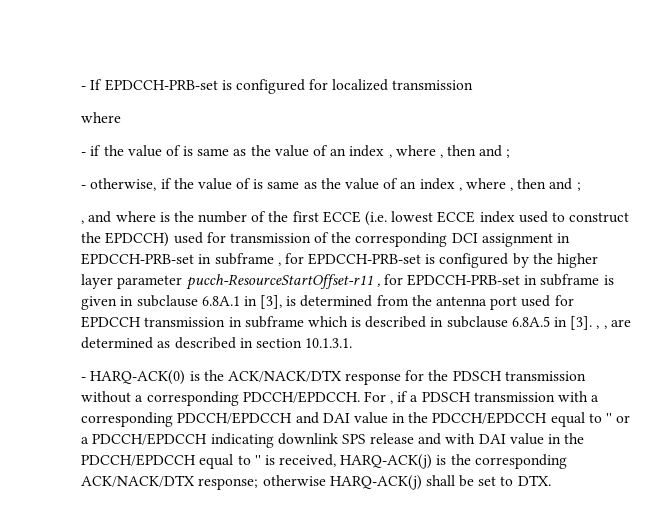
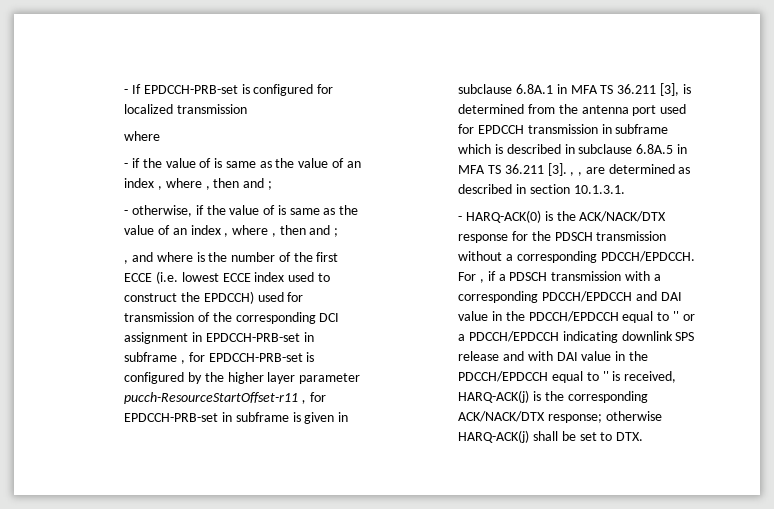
- , and where is the number of the first ECCE (i.e. lowest ECCE index used to construct the EPDCCH) used for transmission of the corresponding DCI assignment in EPDCCH-PRB-set in subframe , for EPDCCH-PRB-set is configured by the higher layer parameter pucch-ResourceStartOffset-r11 , for EPDCCH-PRB-set in subframe is given in subclause 6.8A.1 in [3], is determined from the antenna port used for EPDCCH transmission in subframe which is described in subclause 6.8A.5 in [3]. , , are determined as described in section 10.1.3.1.
+ , and where is the number of the first ECCE (i.e. lowest ECCE index used to construct the EPDCCH) used for transmission of the corresponding DCI assignment in EPDCCH-PRB-set in subframe , for EPDCCH-PRB-set is configured by the higher layer parameter pucch-ResourceStartOffset-r11 , for EPDCCH-PRB-set in subframe is given in subclause 6.8A.1 in MFA TS 36.211 [3], is determined from the antenna port used for EPDCCH transmission in subframe which is described in subclause 6.8A.5 in MFA TS 36.211 [3]. , , are determined as described in section 10.1.3.1.

